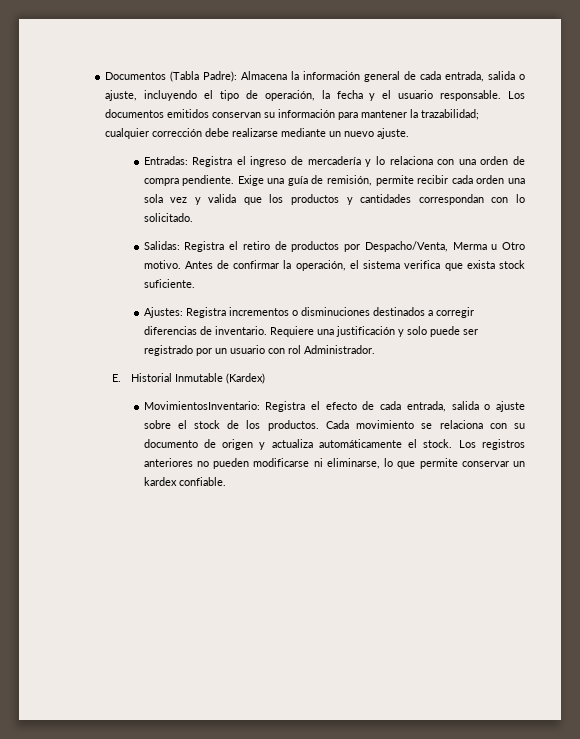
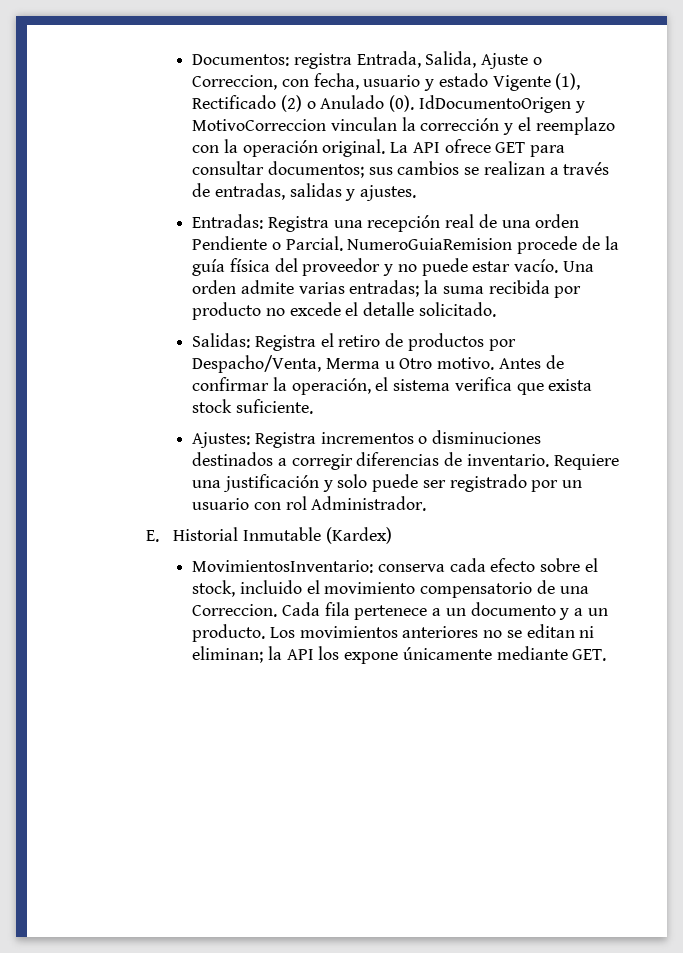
- Documentos (Tabla Padre): Almacena la información general de cada entrada, salida o ajuste, incluyendo el tipo de operación, la fecha y el usuario responsable. Los documentos emitidos conservan su información para mantener la trazabilidad; cualquier corrección debe realizarse mediante un nuevo ajuste.
- Entradas: Registra el ingreso de mercadería y lo relaciona con una orden de compra pendiente. Exige una guía de remisión, permite recibir cada orden una sola vez y valida que los productos y cantidades correspondan con lo solicitado.
+ Documentos: registra Entrada, Salida, Ajuste o Correccion, con fecha, usuario y estado Vigente (1), Rectificado (2) o Anulado (0). IdDocumentoOrigen y MotivoCorreccion vinculan la corrección y el reemplazo con la operación original. La API ofrece GET para consultar documentos; sus cambios se realizan a través de entradas, salidas y ajustes.
+ Entradas: Registra una recepción real de una orden Pendiente o Parcial. NumeroGuiaRemision procede de la guía física del proveedor y no puede estar vacío. Una orden admite varias entradas; la suma recibida por producto no excede el detalle solicitado.
- MovimientosInventario: Registra el efecto de cada entrada, salida o ajuste sobre el stock de los productos. Cada movimiento se relaciona con su documento de origen y actualiza automáticamente el stock. Los registros anteriores no pueden modificarse ni eliminarse, lo que permite conservar un kardex confiable.
+ MovimientosInventario: conserva cada efecto sobre el stock, incluido el movimiento compensatorio de una Correccion. Cada fila pertenece a un documento y a un producto. Los movimientos anteriores no se editan ni eliminan; la API los expone únicamente mediante GET.

